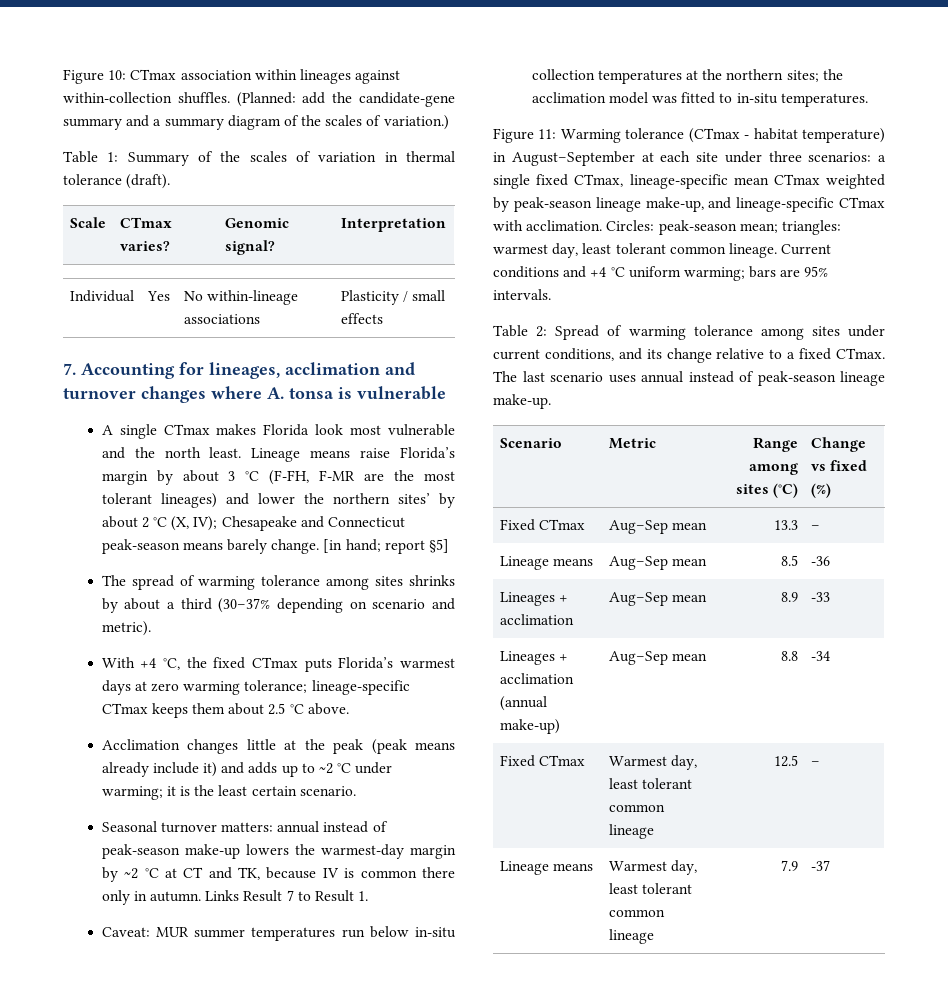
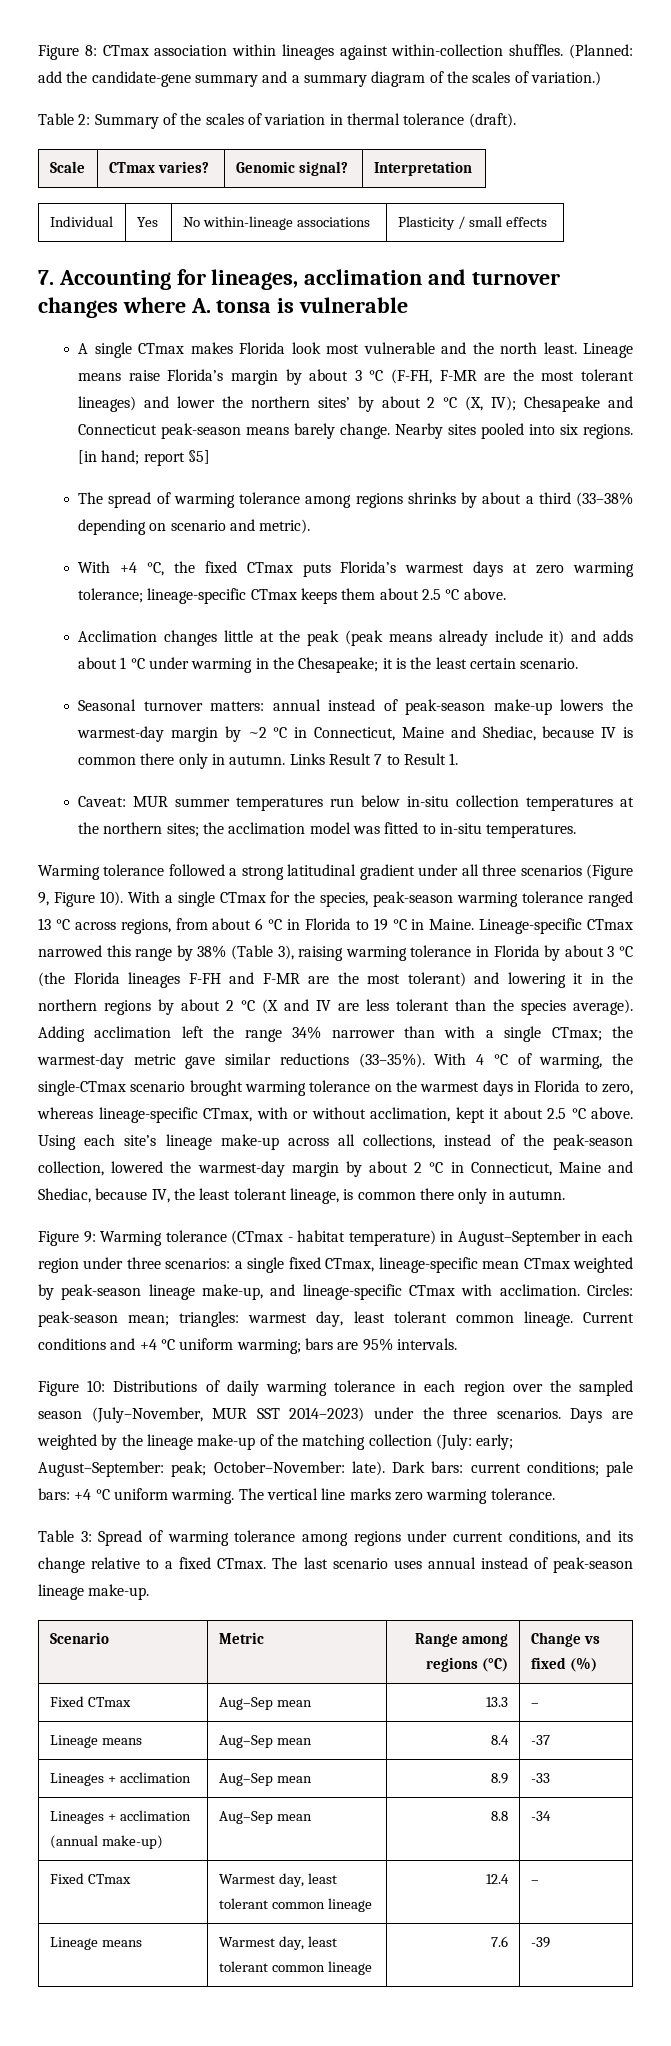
- Figure 10: CTmax association within lineages against within-collection shuffles.
+ Figure 8: CTmax association within lineages against within-collection shuffles.
- Table 1: Summary of the scales of variation in thermal tolerance (draft).
+ Table 2: Summary of the scales of variation in thermal tolerance (draft).
+ Nearby sites pooled into six regions.
- The spread of warming tolerance among sites shrinks by about a third (30–37% depending on scenario and metric).
+ The spread of warming tolerance among regions shrinks by about a third (33–38% depending on scenario and metric).
- Acclimation changes little at the peak (peak means already include it) and adds up to ~2 °C under warming; it is the least certain scenario.
+ Acclimation changes little at the peak (peak means already include it) and adds about 1 °C under warming in the Chesapeake; it is the least certain scenario.
- Seasonal turnover matters: annual instead of peak-season make-up lowers the warmest-day margin by ~2 °C at CT and TK, because IV is common there only in autumn.
+ Seasonal turnover matters: annual instead of peak-season make-up lowers the warmest-day margin by ~2 °C in Connecticut, Maine and Shediac, because IV is common there only in autumn.
- Figure 11: Warming tolerance (CTmax - habitat temperature) in August–September at each site under three scenarios: a single fixed CTmax, lineage-specific mean CTmax weighted by peak-season lineage make-up, and lineage-specific CTmax with acclimation.
+ Warming tolerance followed a strong latitudinal gradient under all three scenarios (Figure 9, Figure 10). With a single CTmax for the species, peak-season warming tolerance ranged 13 °C across regions, from about 6 °C in Florida to 19 °C in Maine. Lineage-specific CTmax narrowed this range by 38% (Table 3), raising warming tolerance in Florida by about 3 °C (the Florida lineages F-FH and F-MR are the most tolerant) and lowering it in the northern regions by about 2 °C (X and IV are less tolerant than the species average). Adding acclimation left the range 34% narrower than with a single CTmax; the warmest-day metric gave similar reductions (33–35%). With 4 °C of warming, the single-CTmax scenario brought warming tolerance on the warmest days in Florida to zero, whereas lineage-specific CTmax, with or without acclimation, kept it about 2.5 °C above. Using each site’s lineage make-up across all collections, instead of the peak-season collection, lowered the warmest-day margin by about 2 °C in Connecticut, Maine and Shediac, because IV, the least tolerant lineage, is common there only in autumn.
+ Figure 9: Warming tolerance (CTmax - habitat temperature) in August–September in each region under three scenarios: a single fixed CTmax, lineage-specific mean CTmax weighted by peak-season lineage make-up, and lineage-specific CTmax with acclimation.
- Table 2: Spread of warming tolerance among sites under current conditions, and its change relative to a fixed CTmax.
+ Figure 10: Distributions of daily warming tolerance in each region over the sampled season (July–November, MUR SST 2014–2023) under the three scenarios. Days are weighted by the lineage make-up of the matching collection (July: early; August–September: peak; October–November: late). Dark bars: current conditions; pale bars: +4 °C uniform warming. The vertical line marks zero warming tolerance.
+ Table 3: Spread of warming tolerance among regions under current conditions, and its change relative to a fixed CTmax.
- Scenario | Metric | Range among sites (°C) | Change vs fixed (%)
+ Scenario | Metric | Range among regions (°C) | Change vs fixed (%)
- Lineage means | Aug–Sep mean | 8.5 | -36
+ Lineage means | Aug–Sep mean | 8.4 | -37
- Fixed CTmax | Warmest day, least tolerant common lineage | 12.5 | –
+ Fixed CTmax | Warmest day, least tolerant common lineage | 12.4 | –
- Lineage means | Warmest day, least tolerant common lineage | 7.9 | -37
+ Lineage means | Warmest day, least tolerant common lineage | 7.6 | -39

